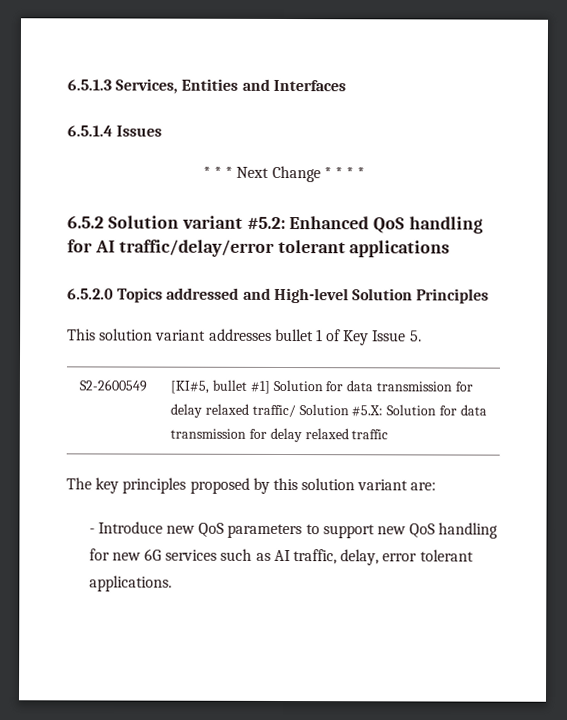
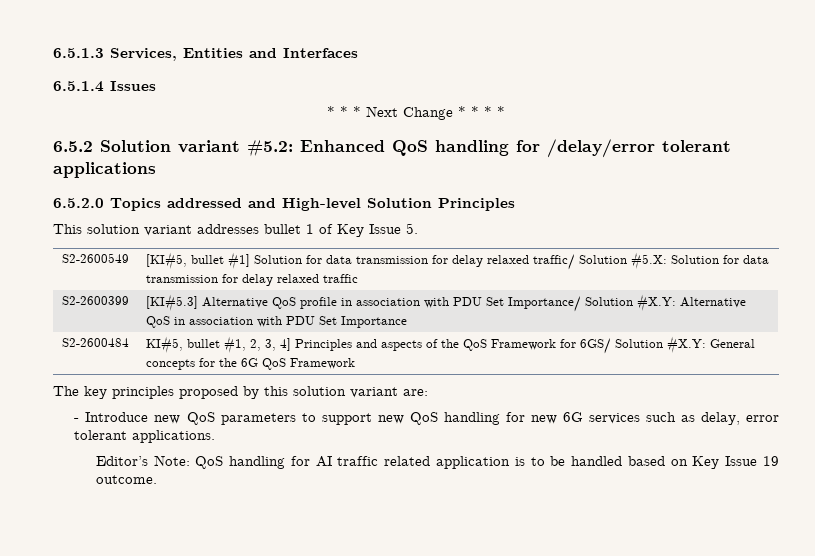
- 6.5.2 Solution variant #5.2: Enhanced QoS handling for AI traffic/delay/error tolerant applications
+ 6.5.2 Solution variant #5.2: Enhanced QoS handling for /delay/error tolerant applications
+ S2-2600399 | [KI#5.3] Alternative QoS profile in association with PDU Set Importance/ Solution #X.Y: Alternative QoS in association with PDU Set Importance
+ S2-2600484 | KI#5, bullet #1, 2, 3, 4] Principles and aspects of the QoS Framework for 6GS/ Solution #X.Y: General concepts for the 6G QoS Framework
- - Introduce new QoS parameters to support new QoS handling for new 6G services such as AI traffic, delay, error tolerant applications.
+ - Introduce new QoS parameters to support new QoS handling for new 6G services such as delay, error tolerant applications.
+ Editor’s Note: QoS handling for AI traffic related application is to be handled based on Key Issue 19 outcome.

